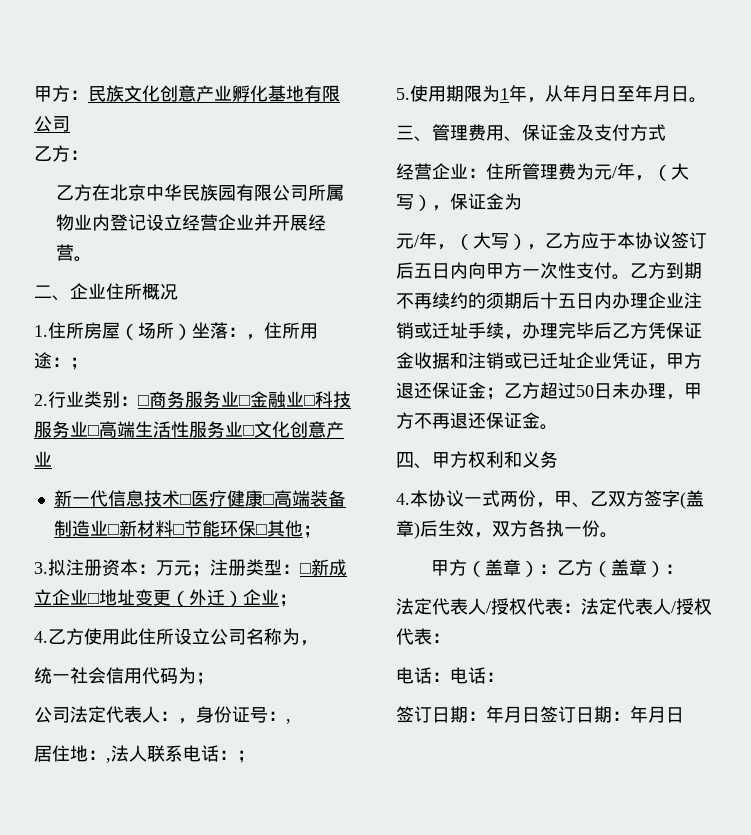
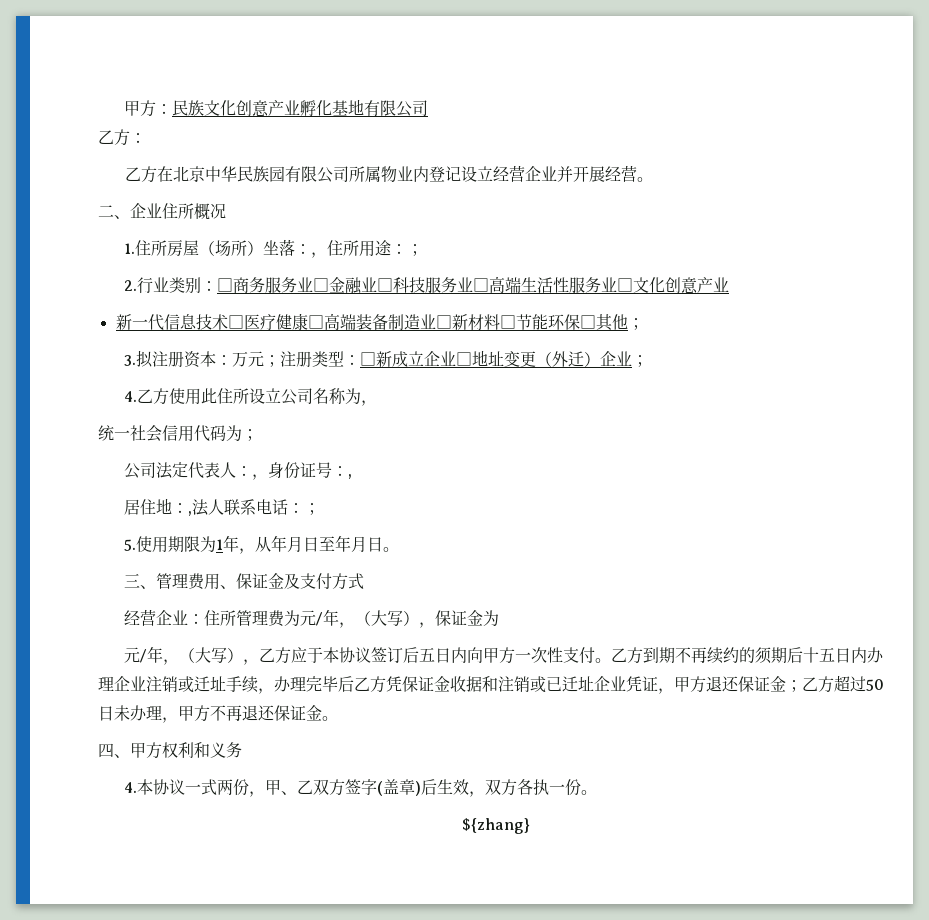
- 甲方（盖章）：乙方（盖章）：
- 法定代表人/授权代表：法定代表人/授权代表：
- 电话：电话：
- 签订日期：年月日签订日期：年月日
+ ${zhang}

